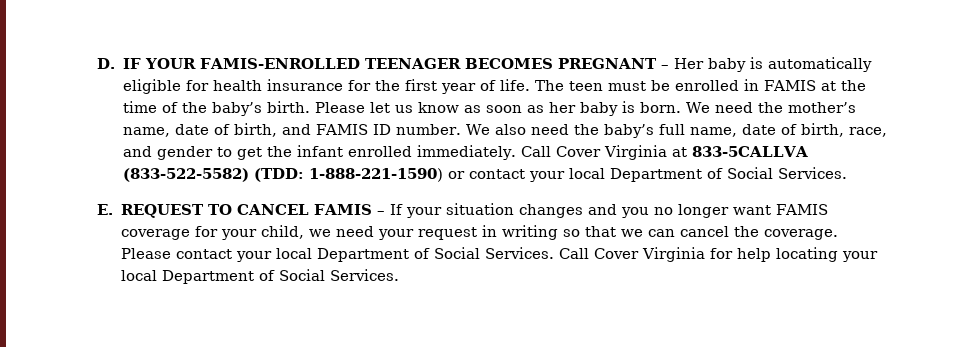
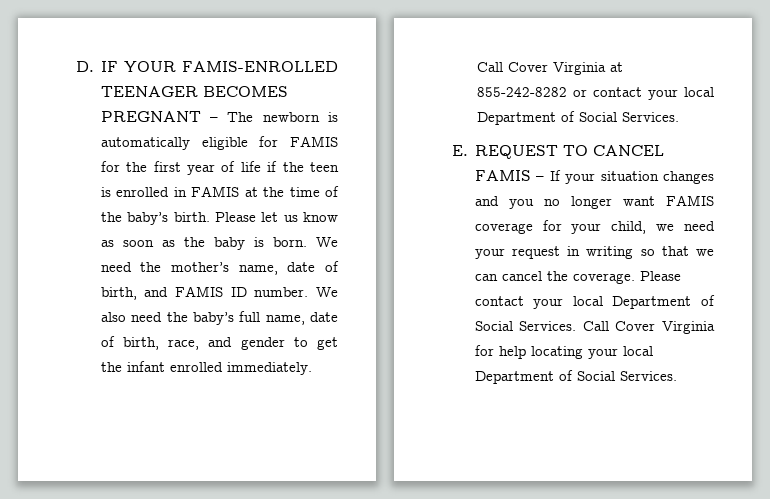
- D. IF YOUR FAMIS-ENROLLED TEENAGER BECOMES PREGNANT – Her baby is automatically eligible for health insurance for the first year of life. The teen must be enrolled in FAMIS at the time of the baby’s birth.
+ D. IF YOUR FAMIS-ENROLLED TEENAGER BECOMES PREGNANT – The newborn is automatically eligible for FAMIS for the first year of life if the teen is enrolled in FAMIS at the time of the baby’s birth.
- Please let us know as soon as her baby is born.
+ Please let us know as soon as the baby is born.
- Call Cover Virginia at 833-5CALLVA (833-522-5582) (TDD: 1-888-221-1590) or contact your local Department of Social Services.
+ Call Cover Virginia at 855-242-8282 or contact your local Department of Social Services.

